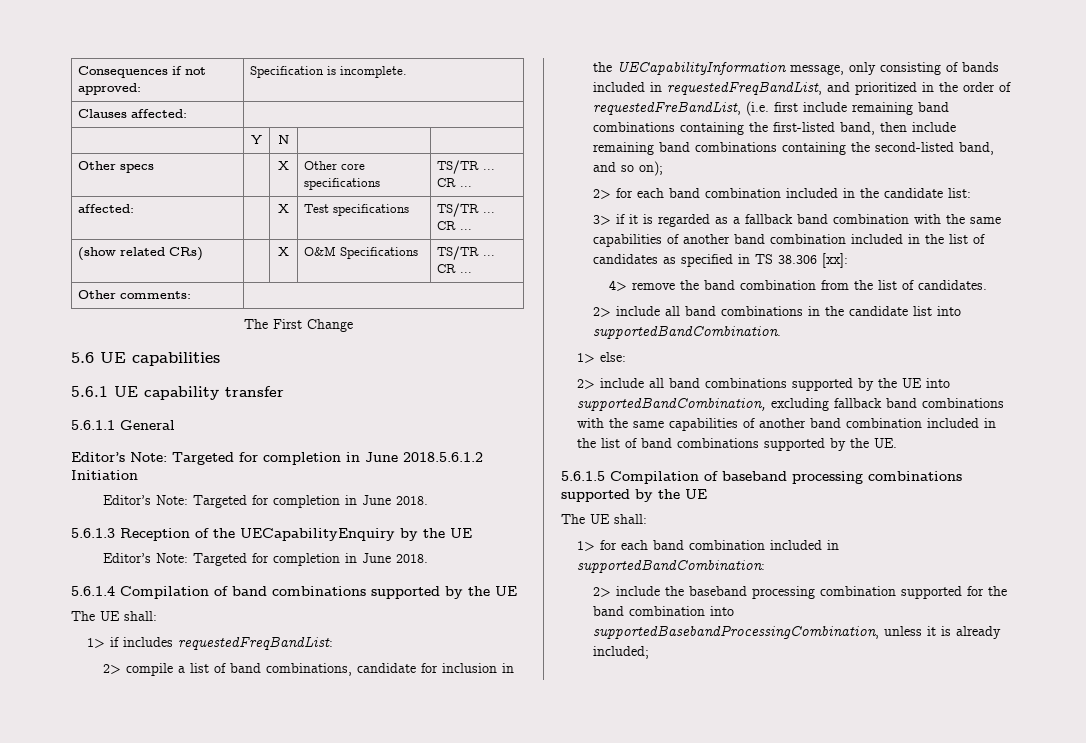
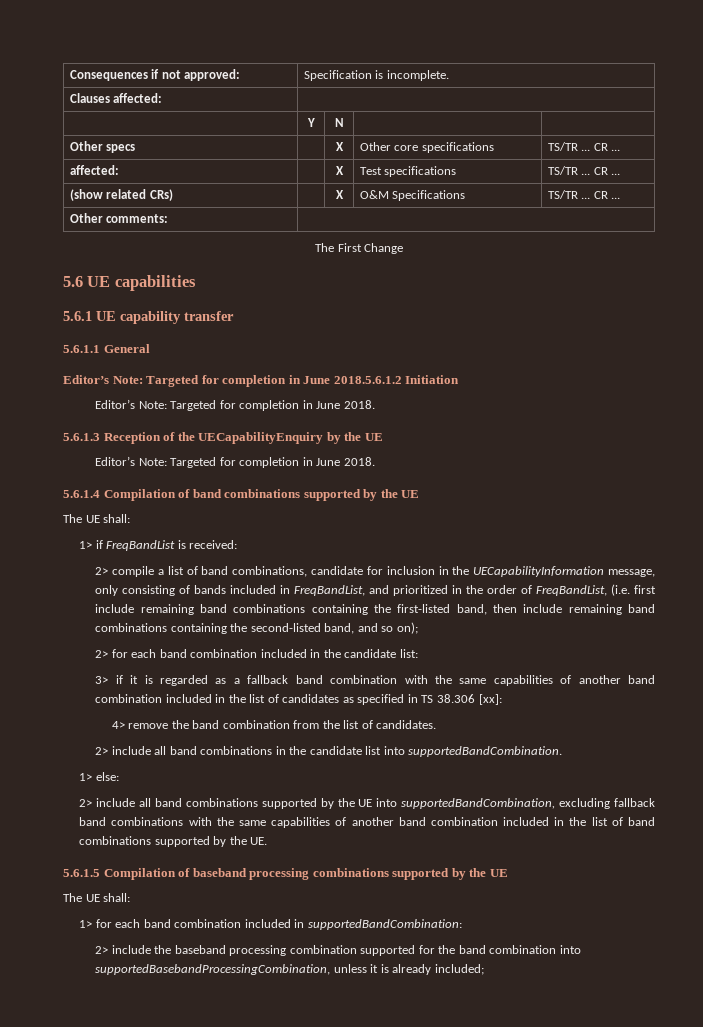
- 1> if includes requestedFreqBandList:
+ 1> if FreqBandList is received:
- 2> compile a list of band combinations, candidate for inclusion in the UECapabilityInformation message, only consisting of bands included in requestedFreqBandList, and prioritized in the order of requestedFreBandList, (i.e. first include remaining band combinations containing the first-listed band, then include remaining band combinations containing the second-listed band, and so on);
+ 2> compile a list of band combinations, candidate for inclusion in the UECapabilityInformation message, only consisting of bands included in FreqBandList, and prioritized in the order of FreqBandList, (i.e. first include remaining band combinations containing the first-listed band, then include remaining band combinations containing the second-listed band, and so on);

